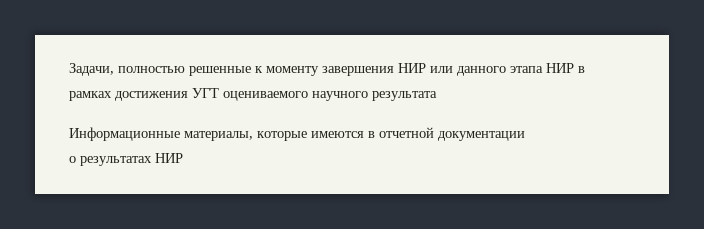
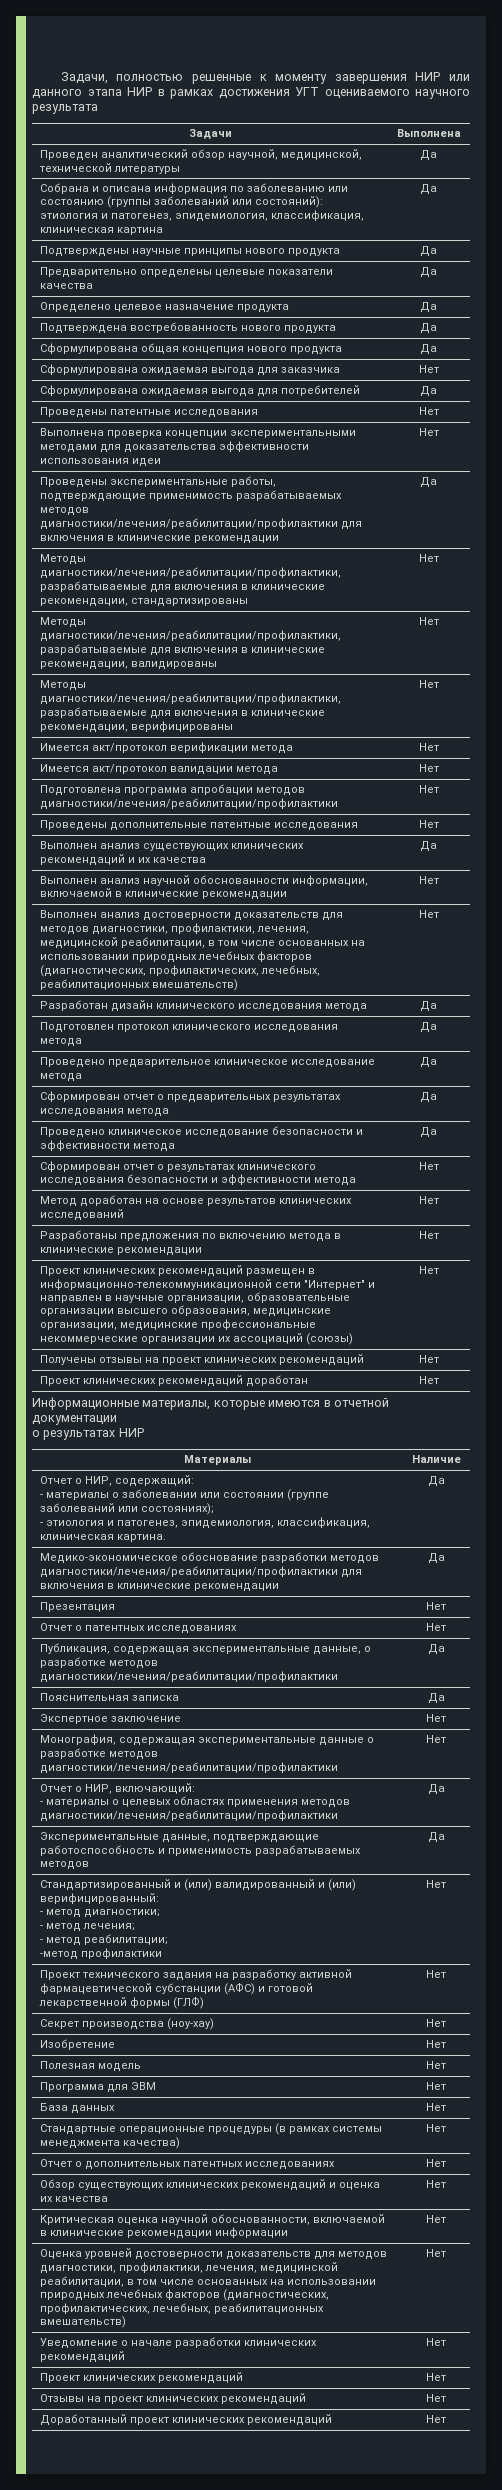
+ Задачи | Выполнена
+ Проведен аналитический обзор научной, медицинской, технической литературы | Да
+ Собрана и описана информация по заболеванию или состоянию (группы заболеваний или состояний): этиология и патогенез, эпидемиология, классификация, клиническая картина | Да
+ Подтверждены научные принципы нового продукта | Да
+ Предварительно определены целевые показатели качества | Да
+ Определено целевое назначение продукта | Да
+ Подтверждена востребованность нового продукта | Да
+ Сформулирована общая концепция нового продукта | Да
+ Сформулирована ожидаемая выгода для заказчика | Нет
+ Сформулирована ожидаемая выгода для потребителей | Да
+ Проведены патентные исследования | Нет
+ Выполнена проверка концепции экспериментальными методами для доказательства эффективности использования идеи | Нет
+ Проведены экспериментальные работы, подтверждающие применимость разрабатываемых методов диагностики/лечения/реабилитации/профилактики для включения в клинические рекомендации | Да
+ Методы диагностики/лечения/реабилитации/профилактики, разрабатываемые для включения в клинические рекомендации, стандартизированы | Нет
+ Методы диагностики/лечения/реабилитации/профилактики, разрабатываемые для включения в клинические рекомендации, валидированы | Нет
+ Методы диагностики/лечения/реабилитации/профилактики, разрабатываемые для включения в клинические рекомендации, верифицированы | Нет
+ Имеется акт/протокол верификации метода | Нет
+ Имеется акт/протокол валидации метода | Нет
+ Подготовлена программа апробации методов диагностики/лечения/реабилитации/профилактики | Нет
+ Проведены дополнительные патентные исследования | Нет
+ Выполнен анализ существующих клинических рекомендаций и их качества | Да
+ Выполнен анализ научной обоснованности информации, включаемой в клинические рекомендации | Нет
+ Выполнен анализ достоверности доказательств для методов диагностики, профилактики, лечения, медицинской реабилитации, в том числе основанных на использовании природных лечебных факторов (диагностических, профилактических, лечебных, реабилитационных вмешательств) | Нет
+ Разработан дизайн клинического исследования метода | Да
+ Подготовлен протокол клинического исследования метода | Да
+ Проведено предварительное клиническое исследование метода | Да
+ Сформирован отчет о предварительных результатах исследования метода | Да
+ Проведено клиническое исследование безопасности и эффективности метода | Да
+ Сформирован отчет о результатах клинического исследования безопасности и эффективности метода | Нет
+ Метод доработан на основе результатов клинических исследований | Нет
+ Разработаны предложения по включению метода в клинические рекомендации | Нет
+ Проект клинических рекомендаций размещен в информационно-телекоммуникационной сети "Интернет" и направлен в научные организации, образовательные организации высшего образования, медицинские организации, медицинские профессиональные некоммерческие организации их ассоциаций (союзы) | Нет
+ Получены отзывы на проект клинических рекомендаций | Нет
+ Проект клинических рекомендаций доработан | Нет
+ Материалы | Наличие
+ Отчет о НИР, содержащий:
+ - материалы о заболевании или состоянии (группе заболеваний или состояниях);
+ - этиология и патогенез, эпидемиология, классификация, клиническая картина. | Да
+ Медико-экономическое обоснование разработки методов диагностики/лечения/реабилитации/профилактики для включения в клинические рекомендации | Да
+ Презентация | Нет
+ Отчет о патентных исследованиях | Нет
+ Публикация, содержащая экспериментальные данные, о разработке методов диагностики/лечения/реабилитации/профилактики | Да
+ Пояснительная записка | Да
+ Экспертное заключение | Нет
+ Монография, содержащая экспериментальные данные о разработке методов диагностики/лечения/реабилитации/профилактики | Нет
+ Отчет о НИР, включающий:
+ - материалы о целевых областях применения методов диагностики/лечения/реабилитации/профилактики | Да
+ Экспериментальные данные, подтверждающие работоспособность и применимость разрабатываемых методов | Да
+ Стандартизированный и (или) валидированный и (или) верифицированный:
+ - метод диагностики;
+ - метод лечения;
+ - метод реабилитации;
+ -метод профилактики | Нет
+ Проект технического задания на разработку активной фармацевтической субстанции (АФС) и готовой лекарственной формы (ГЛФ) | Нет
+ Секрет производства (ноу-хау) | Нет
+ Изобретение | Нет
+ Полезная модель | Нет
+ Программа для ЭВМ | Нет
+ База данных | Нет
+ Стандартные операционные процедуры (в рамках системы менеджмента качества) | Нет
+ Отчет о дополнительных патентных исследованиях | Нет
+ Обзор существующих клинических рекомендаций и оценка их качества | Нет
+ Критическая оценка научной обоснованности, включаемой в клинические рекомендации информации | Нет
+ Оценка уровней достоверности доказательств для методов диагностики, профилактики, лечения, медицинской реабилитации, в том числе основанных на использовании природных лечебных факторов (диагностических, профилактических, лечебных, реабилитационных вмешательств) | Нет
+ Уведомление о начале разработки клинических рекомендаций | Нет
+ Проект клинических рекомендаций | Нет
+ Отзывы на проект клинических рекомендаций | Нет
+ Доработанный проект клинических рекомендаций | Нет

